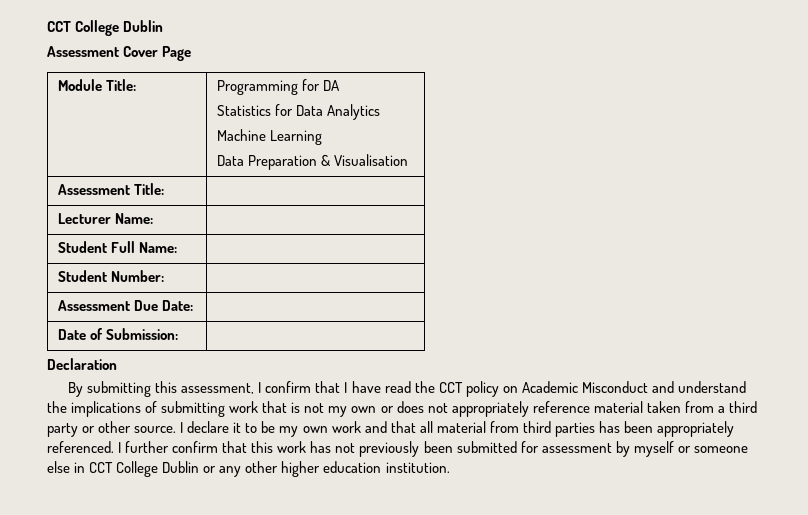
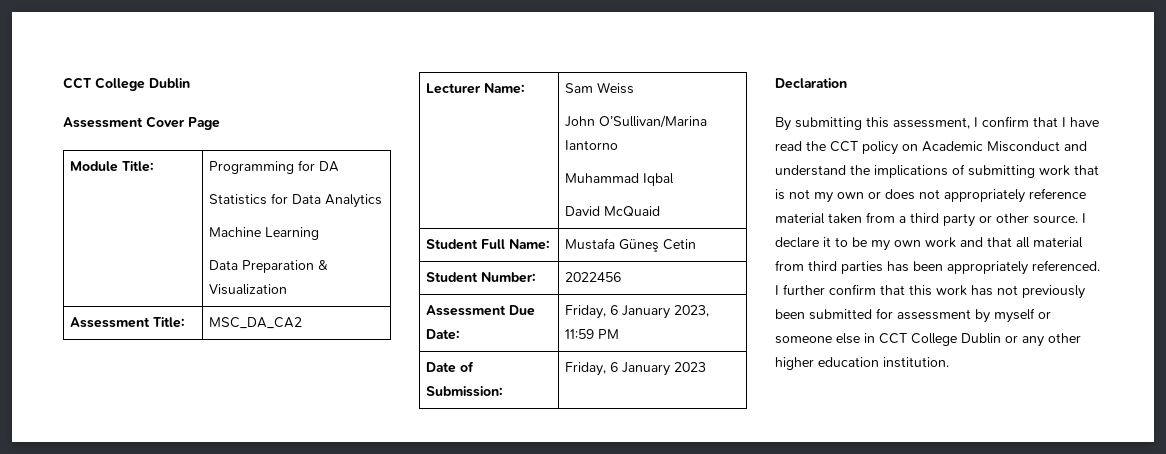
  Module Title: | Programming for DA
  Statistics for Data Analytics
  Machine Learning
- Data Preparation & Visualisation
+ Data Preparation & Visualization
- Assessment Title: |
+ Assessment Title: | MSC_DA_CA2
- Lecturer Name: |
+ Lecturer Name: | Sam Weiss
+ John O’Sullivan/Marina Iantorno
+ Muhammad Iqbal
+ David McQuaid
- Student Full Name: |
+ Student Full Name: | Mustafa Güneş Cetin
- Student Number: |
+ Student Number: | 2022456
- Assessment Due Date: |
+ Assessment Due Date: | Friday, 6 January 2023, 11:59 PM
- Date of Submission: |
+ Date of Submission: | Friday, 6 January 2023

